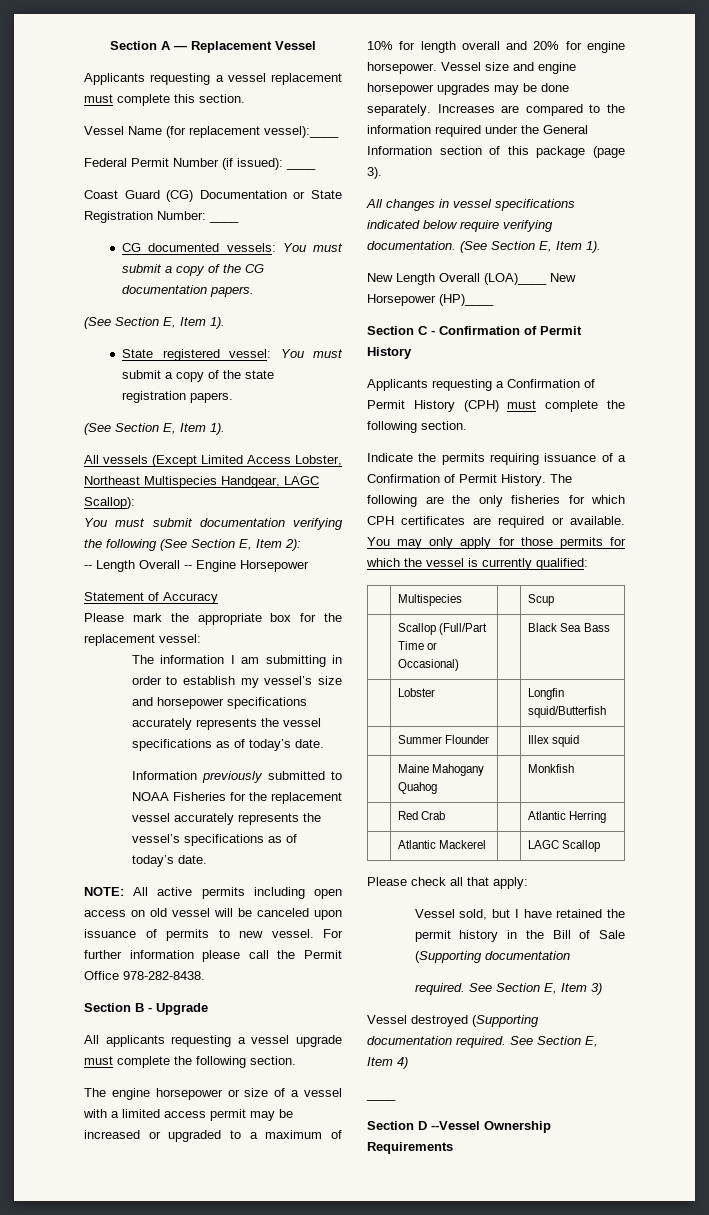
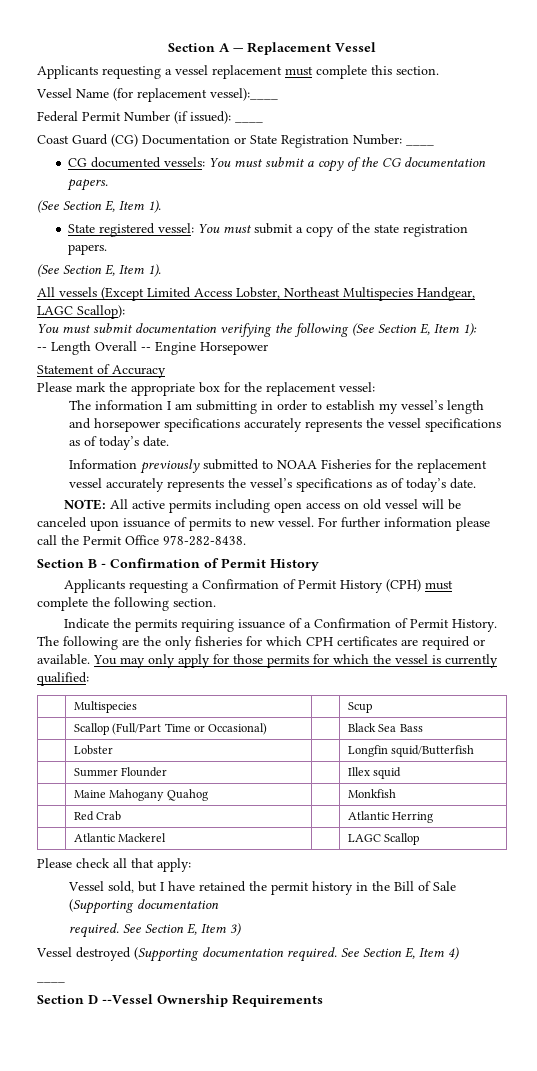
- You must submit documentation verifying the following (See Section E, Item 2):
+ You must submit documentation verifying the following (See Section E, Item 1):
- The information I am submitting in order to establish my vessel’s size and horsepower specifications accurately represents the vessel specifications as of today’s date.
+ The information I am submitting in order to establish my vessel’s length and horsepower specifications accurately represents the vessel specifications as of today’s date.
- Section B - Upgrade
- All applicants requesting a vessel upgrade must complete the following section.
- The engine horsepower or size of a vessel with a limited access permit may be increased or upgraded to a maximum of 10% for length overall and 20% for engine horsepower. Vessel size and engine horsepower upgrades may be done separately. Increases are compared to the information required under the General Information section of this package (page 3).
- All changes in vessel specifications indicated below require verifying documentation. (See Section E, Item 1).
- New Length Overall (LOA)____ New Horsepower (HP)____
- Section C - Confirmation of Permit History
+ Section B - Confirmation of Permit History

